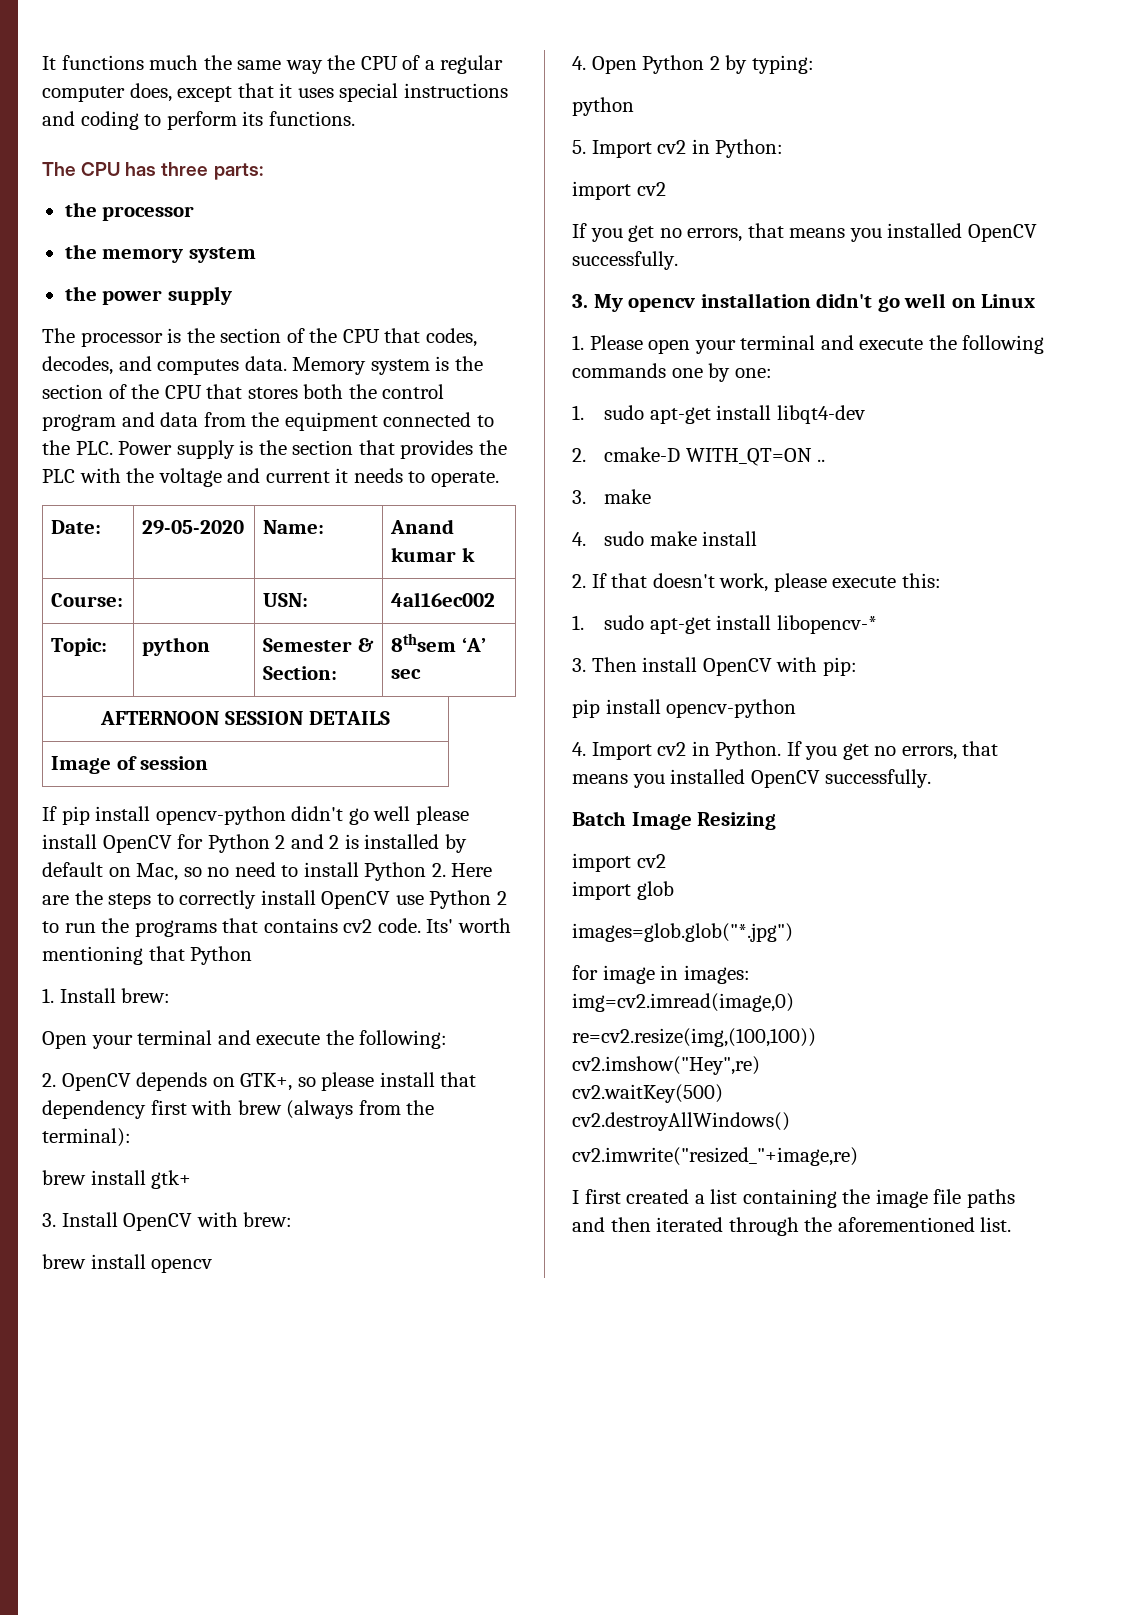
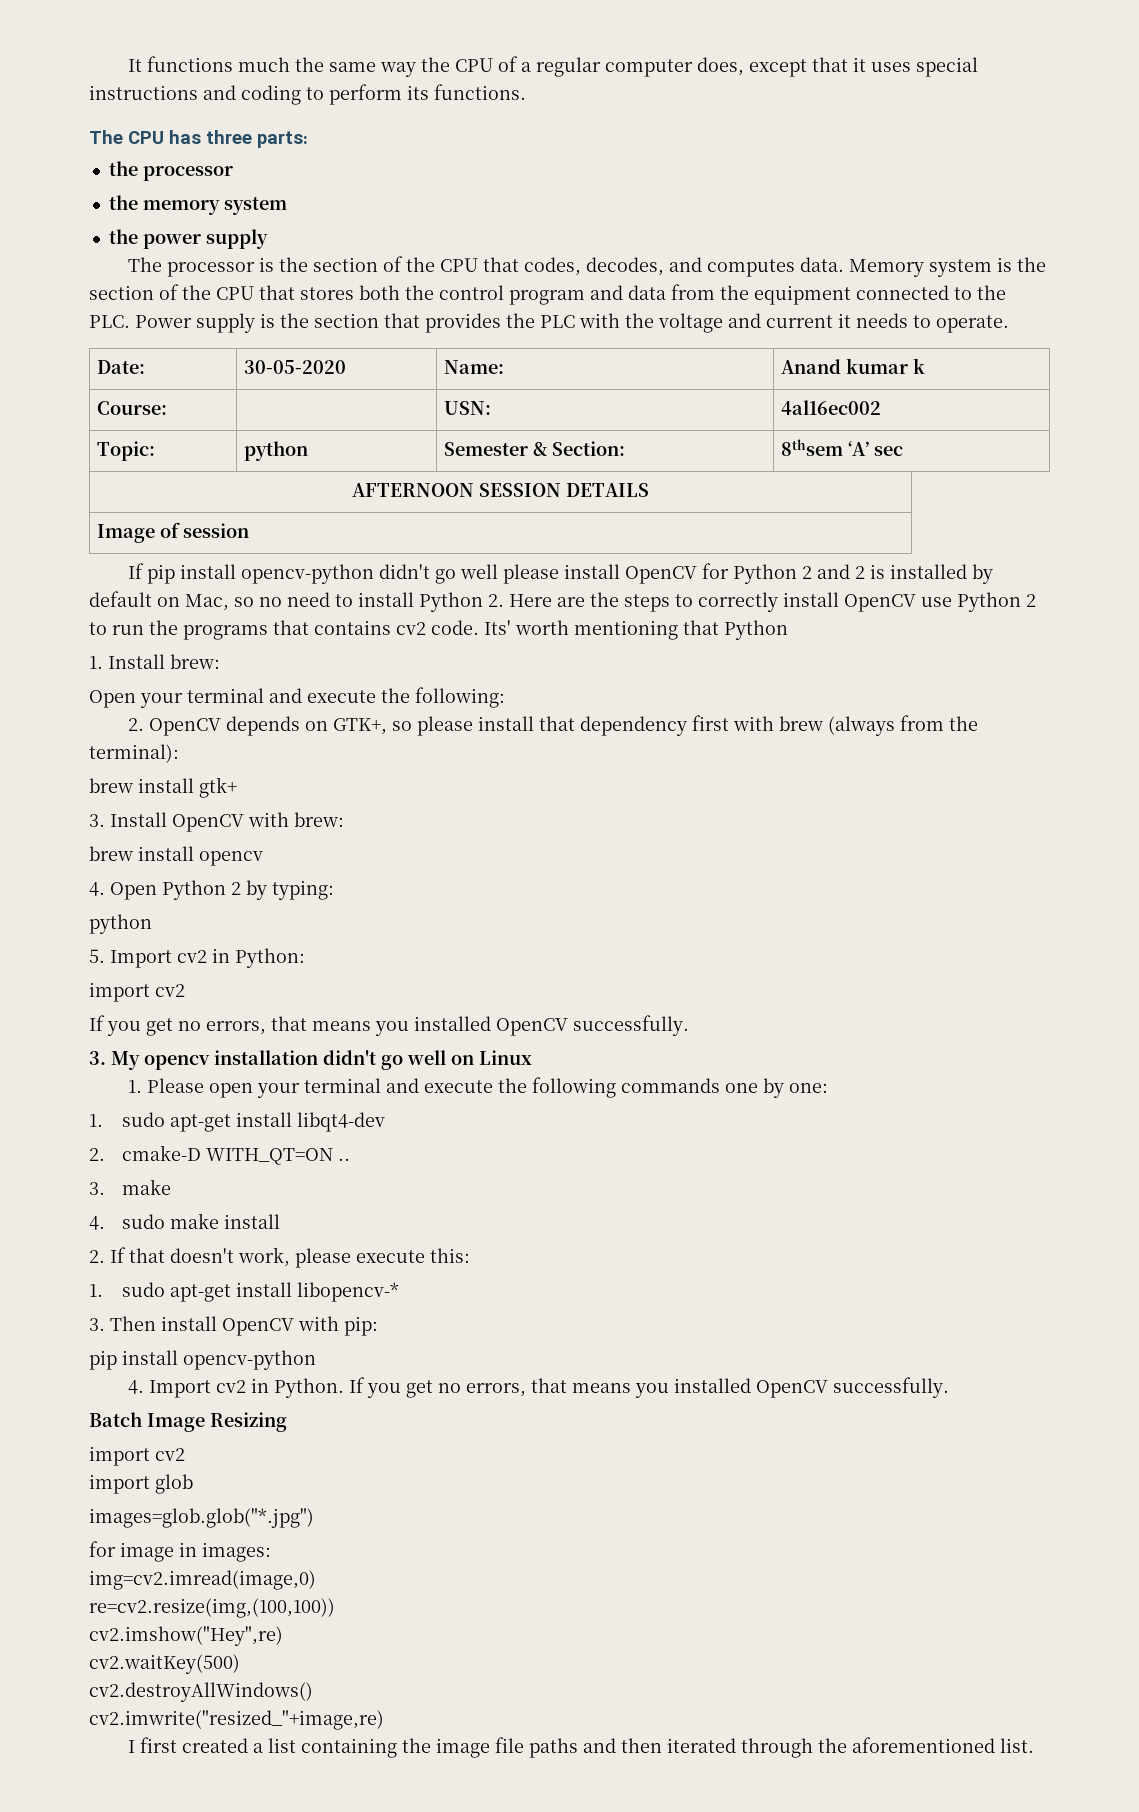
- Date: | 29-05-2020 | Name: | Anand kumar k
+ Date: | 30-05-2020 | Name: | Anand kumar k

